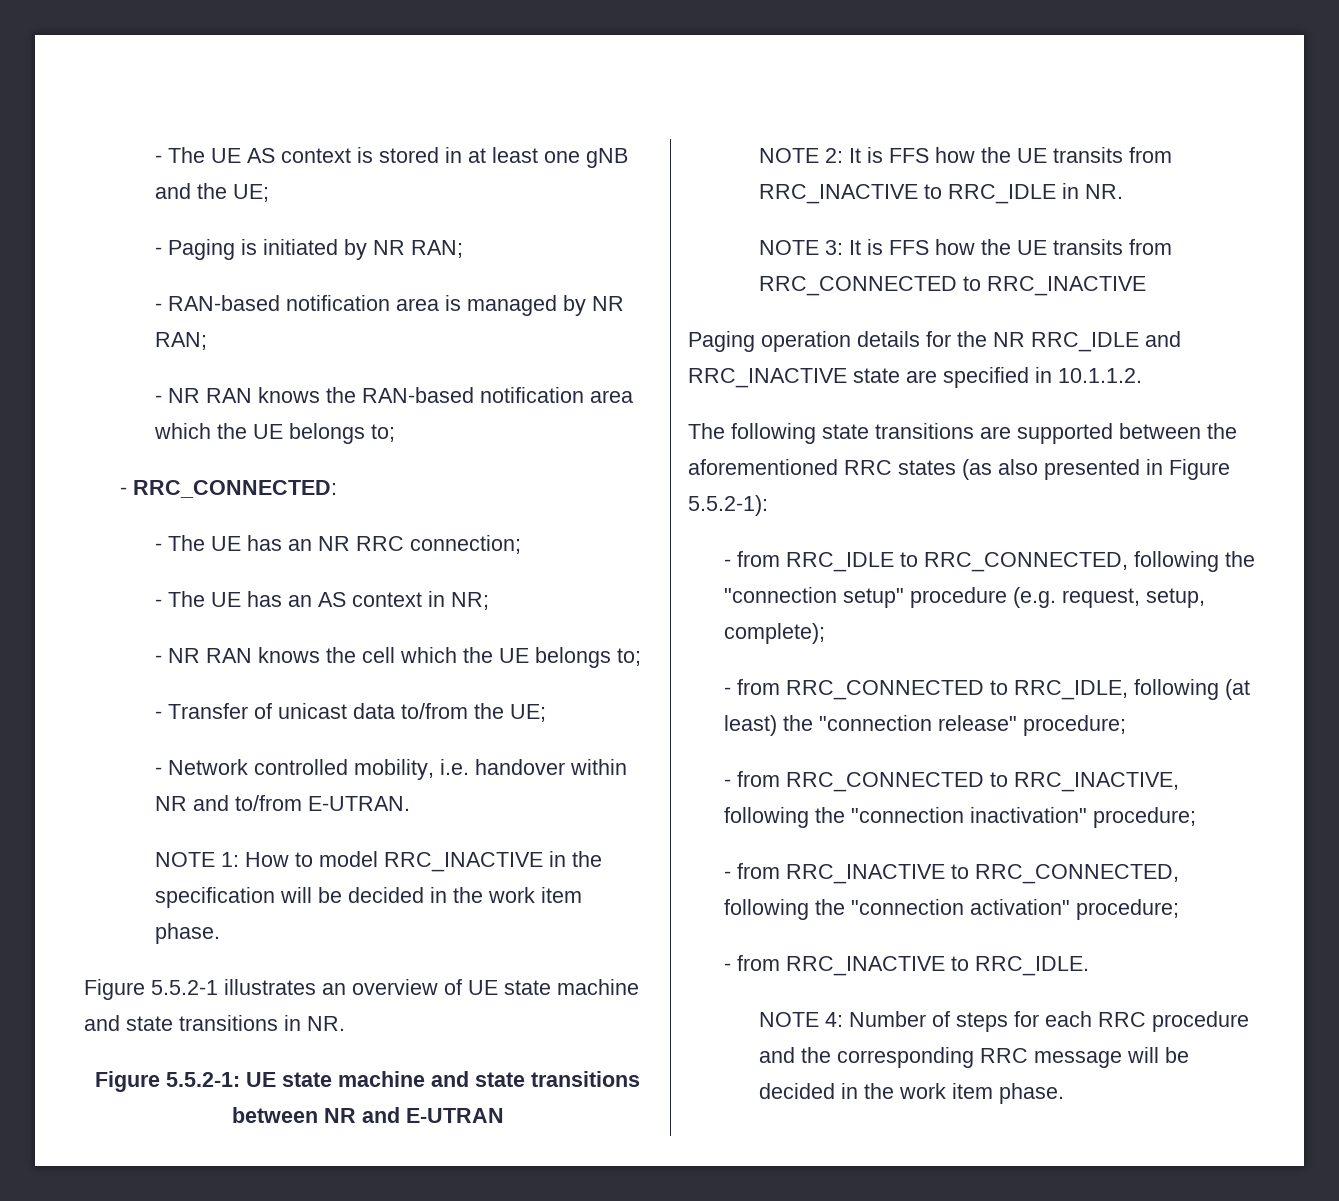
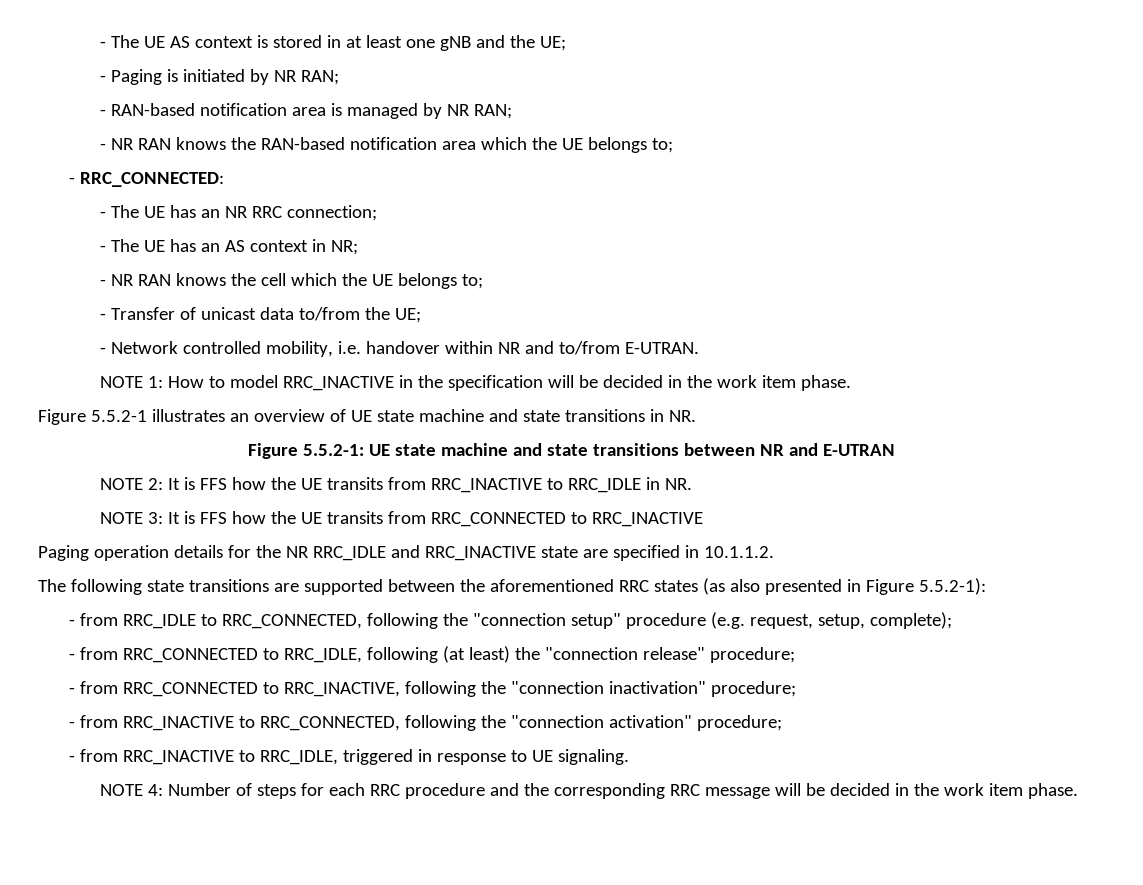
- - from RRC_INACTIVE to RRC_IDLE.
+ - from RRC_INACTIVE to RRC_IDLE, triggered in response to UE signaling.

